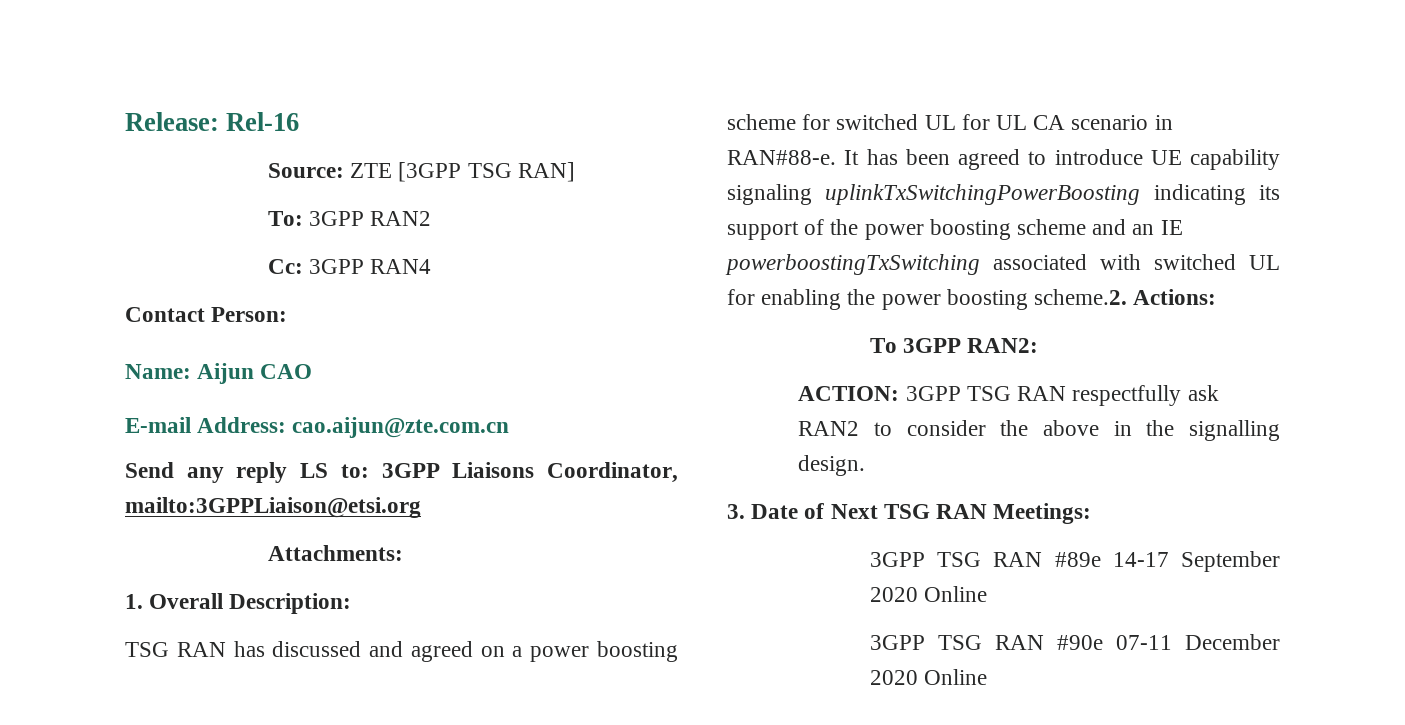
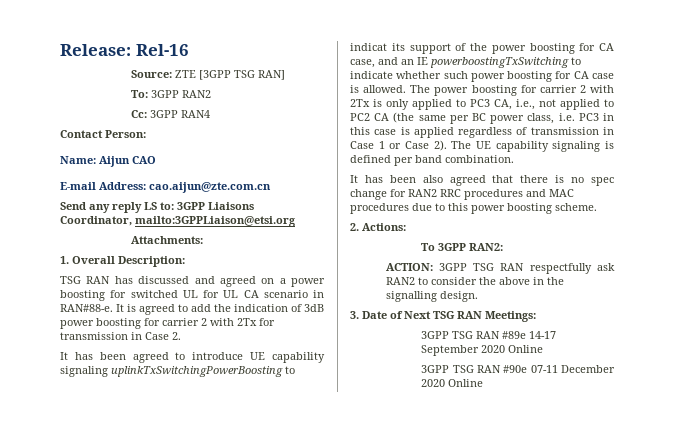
- TSG RAN has discussed and agreed on a power boosting scheme for switched UL for UL CA scenario in RAN#88-e.
+ TSG RAN has discussed and agreed on a power boosting for switched UL for UL CA scenario in RAN#88-e.
- It has been agreed to introduce UE capability signaling uplinkTxSwitchingPowerBoosting indicating its support of the power boosting scheme and an IE powerboostingTxSwitching associated with switched UL for enabling the power boosting scheme.2. Actions:
+ It is agreed to add the indication of 3dB power boosting for carrier 2 with 2Tx for transmission in Case 2.
+ It has been agreed to introduce UE capability signaling uplinkTxSwitchingPowerBoosting to indicat its support of the power boosting for CA case, and an IE powerboostingTxSwitching to indicate whether such power boosting for CA case is allowed. The power boosting for carrier 2 with 2Tx is only applied to PC3 CA, i.e., not applied to PC2 CA (the same per BC power class, i.e. PC3 in this case is applied regardless of transmission in Case 1 or Case 2). The UE capability signaling is defined per band combination.
+ It has been also agreed that there is no spec change for RAN2 RRC procedures and MAC procedures due to this power boosting scheme.
+ 2. Actions:

